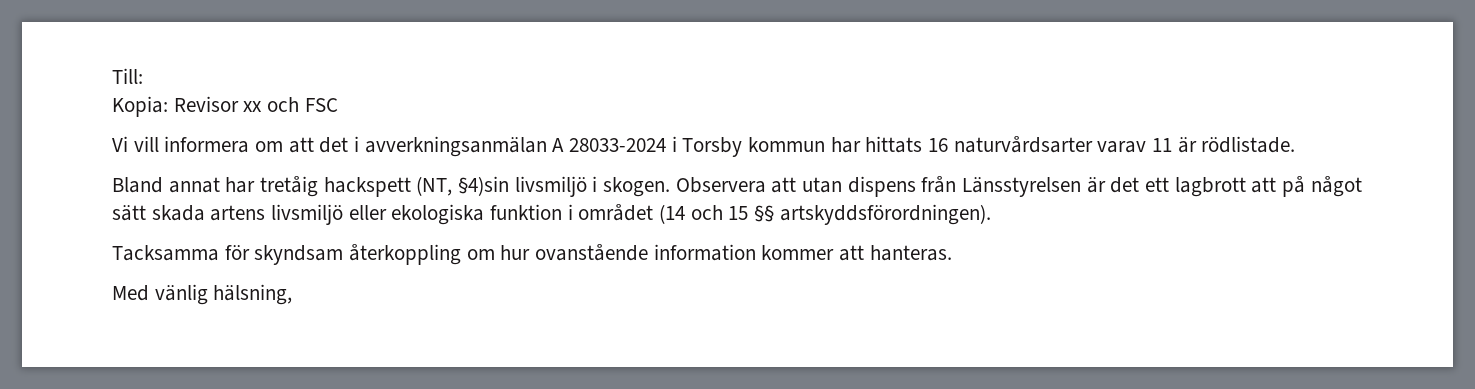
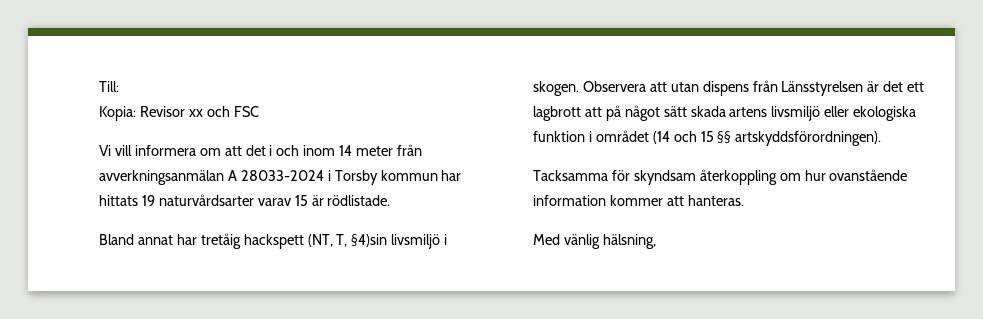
- Vi vill informera om att det i avverkningsanmälan A 28033-2024 i Torsby kommun har hittats 16 naturvårdsarter varav 11 är rödlistade.
+ Vi vill informera om att det i och inom 14 meter från avverkningsanmälan A 28033-2024 i Torsby kommun har hittats 19 naturvårdsarter varav 15 är rödlistade.
- Bland annat har tretåig hackspett (NT, §4)sin livsmiljö i skogen.
+ Bland annat har tretåig hackspett (NT, T, §4)sin livsmiljö i skogen.

